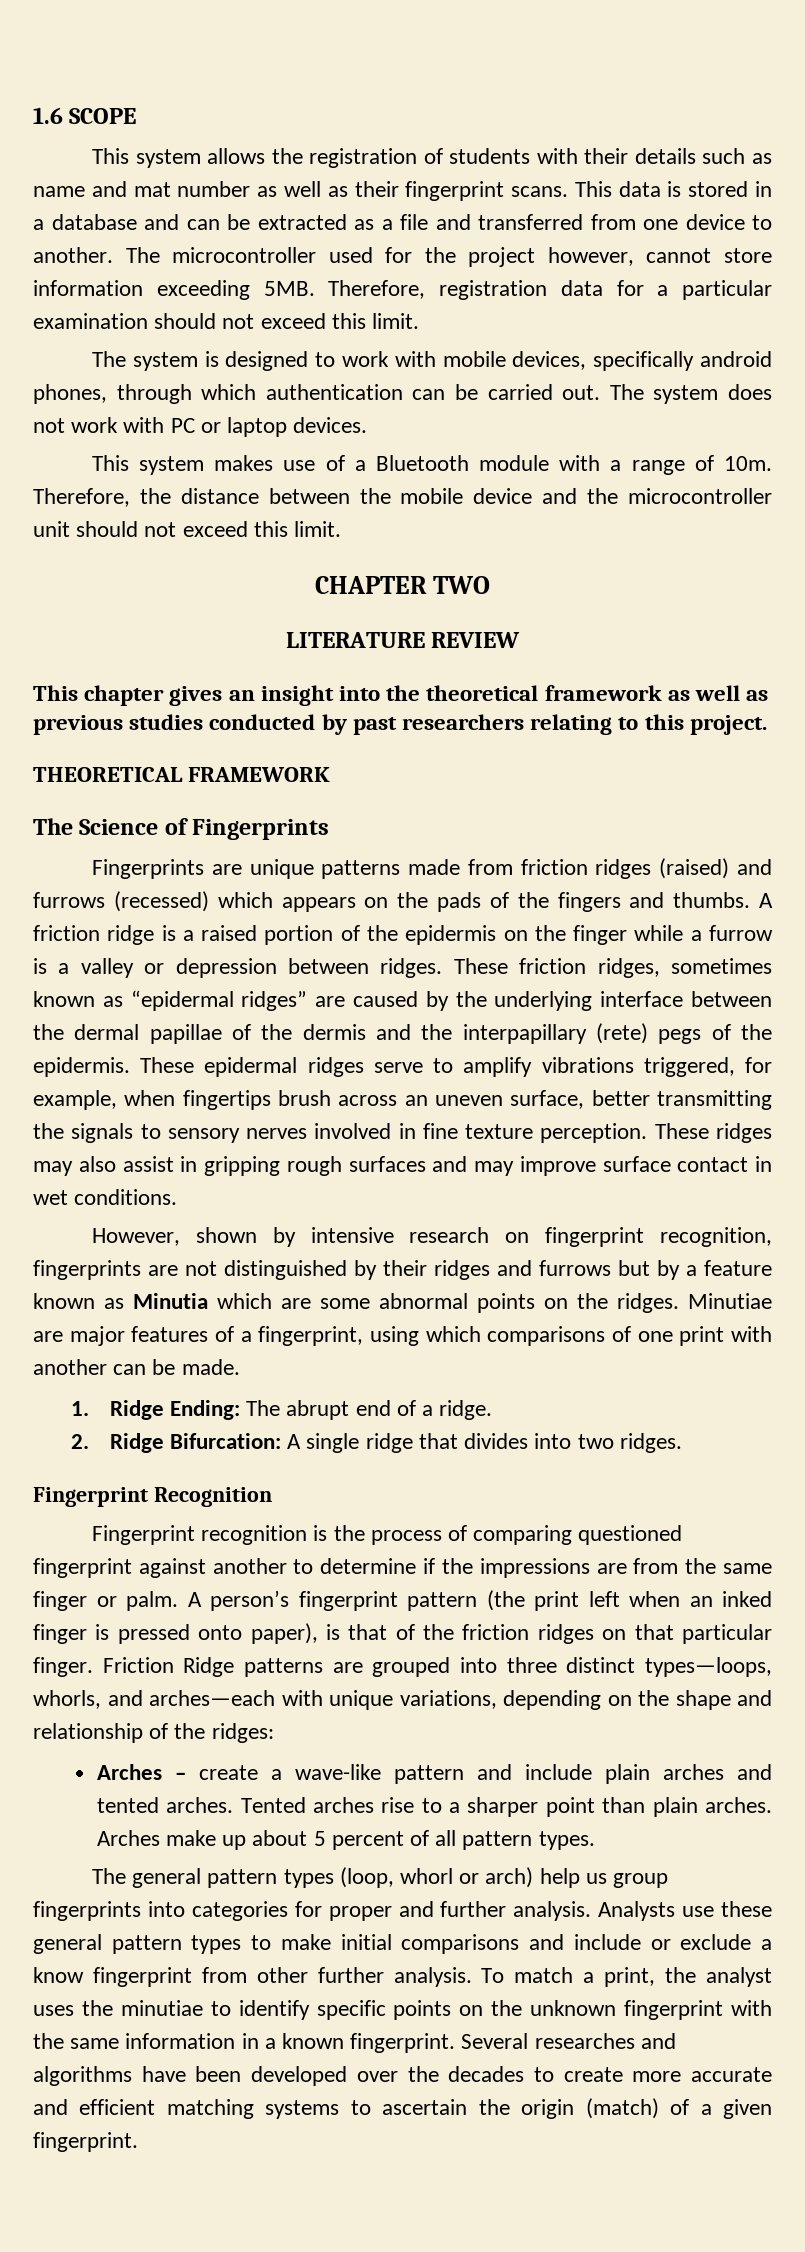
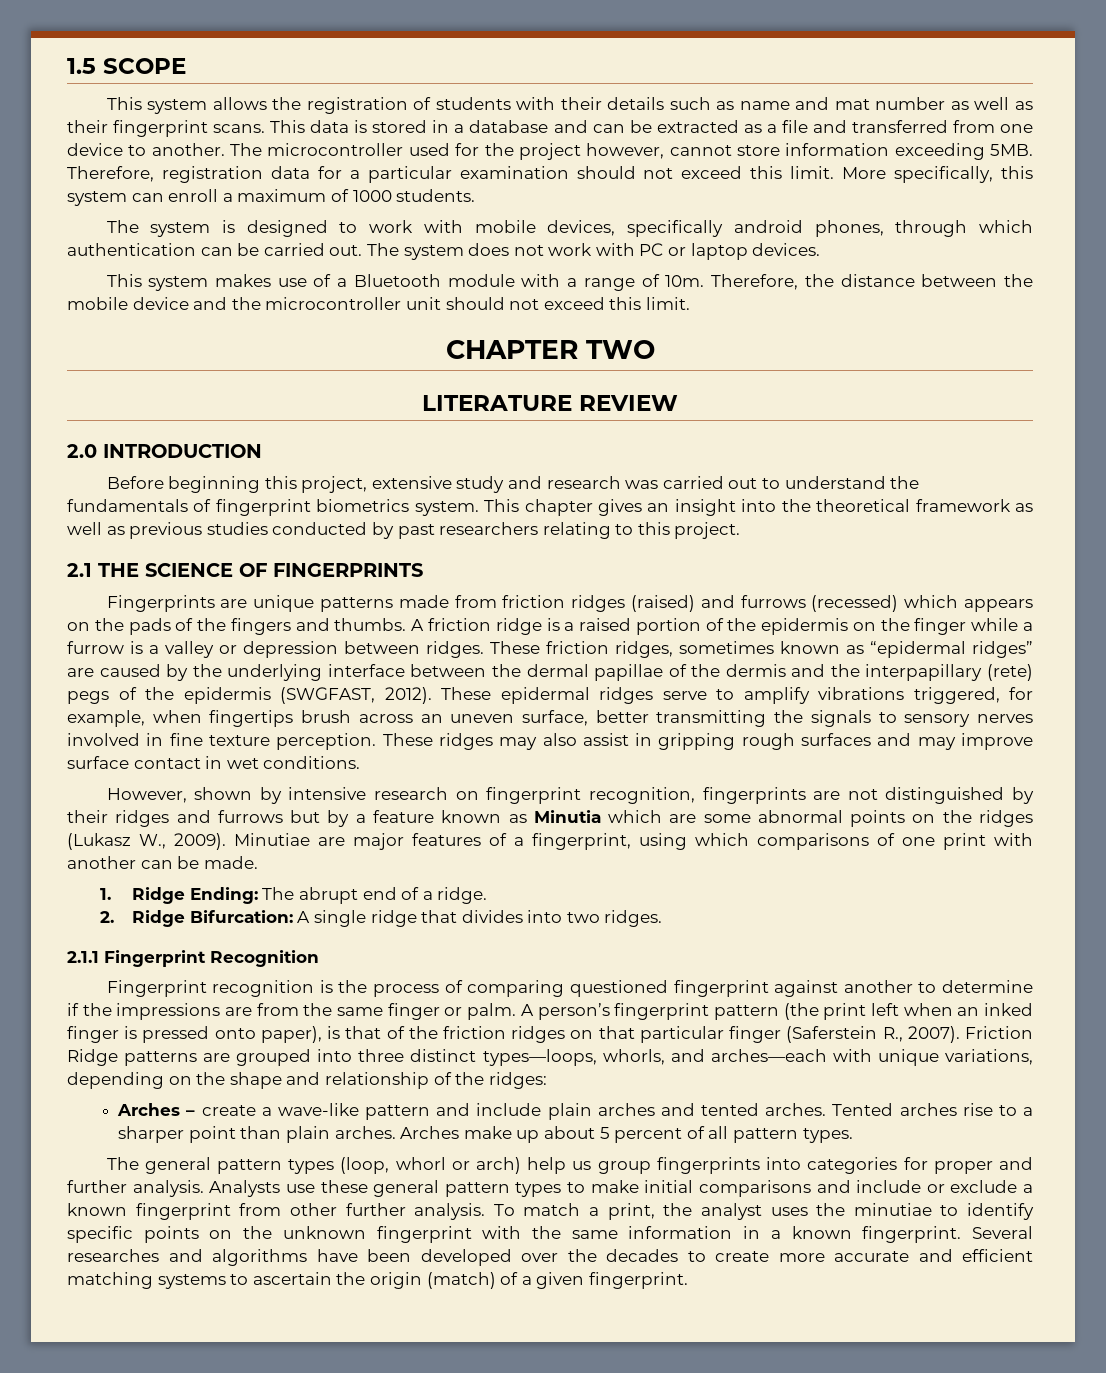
- 1.6 SCOPE
+ 1.5 SCOPE
+ More specifically, this system can enroll a maximum of 1000 students.
+ 2.0 INTRODUCTION
+ Before beginning this project, extensive study and research was carried out to understand the fundamentals of fingerprint biometrics system.
- THEORETICAL FRAMEWORK
- The Science of Fingerprints
+ 2.1 THE SCIENCE OF FINGERPRINTS
- These friction ridges, sometimes known as “epidermal ridges” are caused by the underlying interface between the dermal papillae of the dermis and the interpapillary (rete) pegs of the epidermis.
+ These friction ridges, sometimes known as “epidermal ridges” are caused by the underlying interface between the dermal papillae of the dermis and the interpapillary (rete) pegs of the epidermis (SWGFAST, 2012).
- However, shown by intensive research on fingerprint recognition, fingerprints are not distinguished by their ridges and furrows but by a feature known as Minutia which are some abnormal points on the ridges.
+ However, shown by intensive research on fingerprint recognition, fingerprints are not distinguished by their ridges and furrows but by a feature known as Minutia which are some abnormal points on the ridges (Lukasz W., 2009).
- Fingerprint Recognition
+ 2.1.1 Fingerprint Recognition
- A person’s fingerprint pattern (the print left when an inked finger is pressed onto paper), is that of the friction ridges on that particular finger.
+ A person’s fingerprint pattern (the print left when an inked finger is pressed onto paper), is that of the friction ridges on that particular finger (Saferstein R., 2007).
- Analysts use these general pattern types to make initial comparisons and include or exclude a know fingerprint from other further analysis.
+ Analysts use these general pattern types to make initial comparisons and include or exclude a known fingerprint from other further analysis.

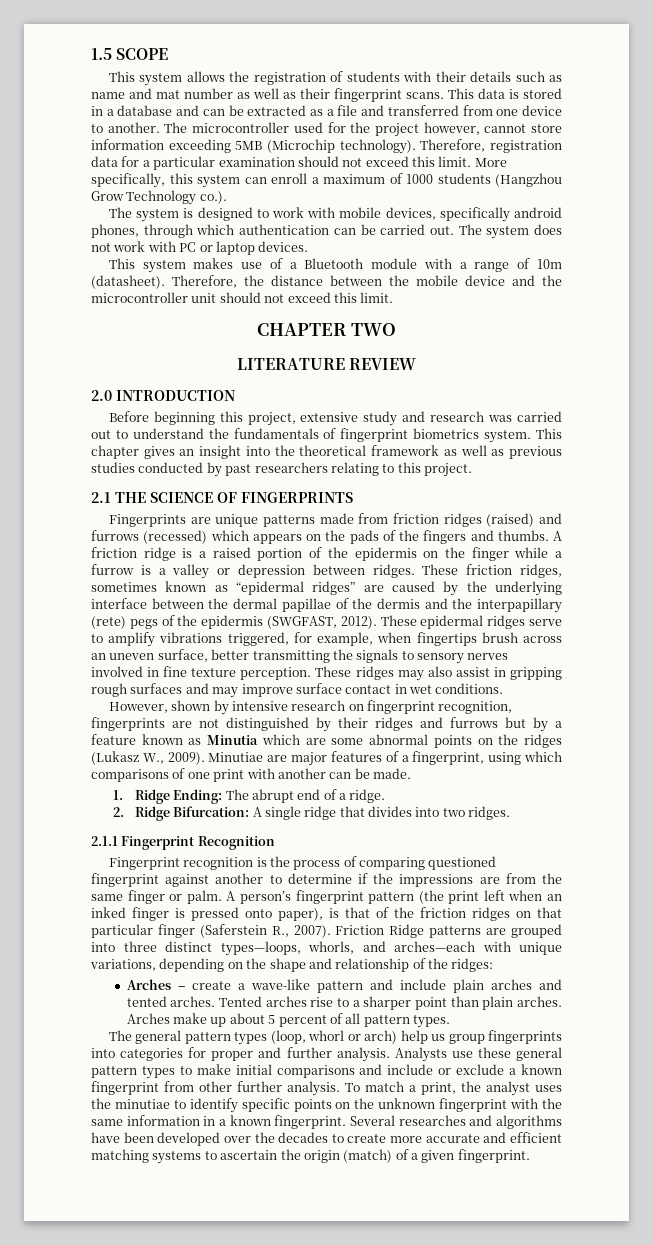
- The microcontroller used for the project however, cannot store information exceeding 5MB.
+ The microcontroller used for the project however, cannot store information exceeding 5MB (Microchip technology).
- More specifically, this system can enroll a maximum of 1000 students.
+ More specifically, this system can enroll a maximum of 1000 students (Hangzhou Grow Technology co.).
- This system makes use of a Bluetooth module with a range of 10m.
+ This system makes use of a Bluetooth module with a range of 10m (datasheet).

